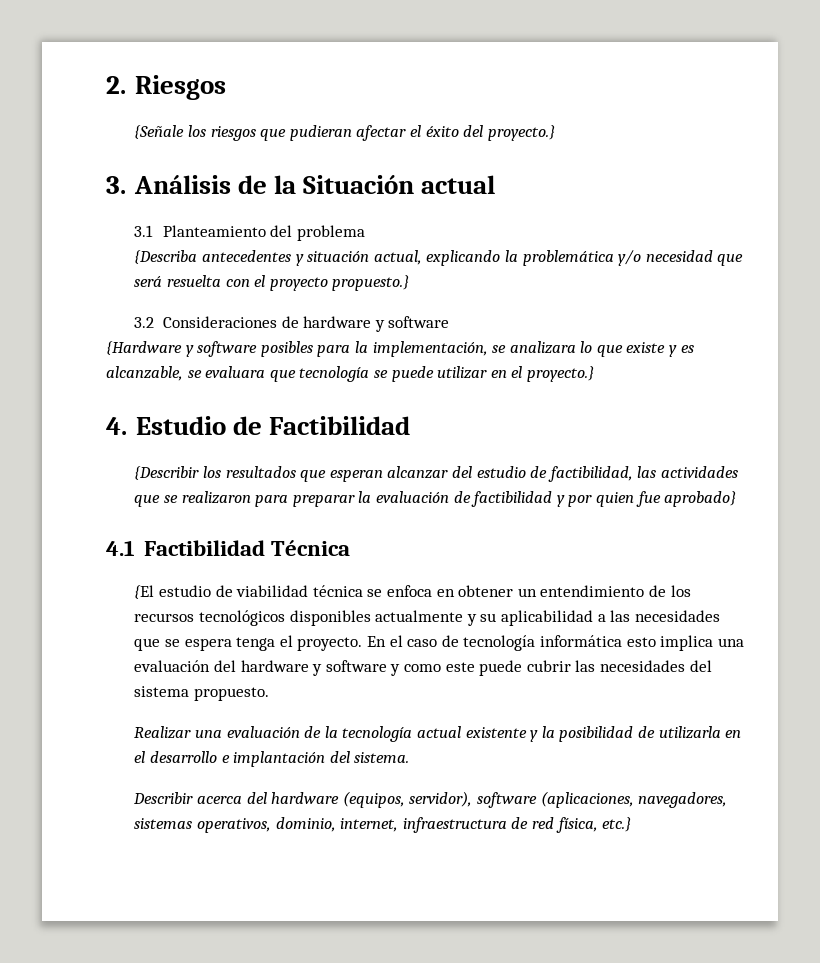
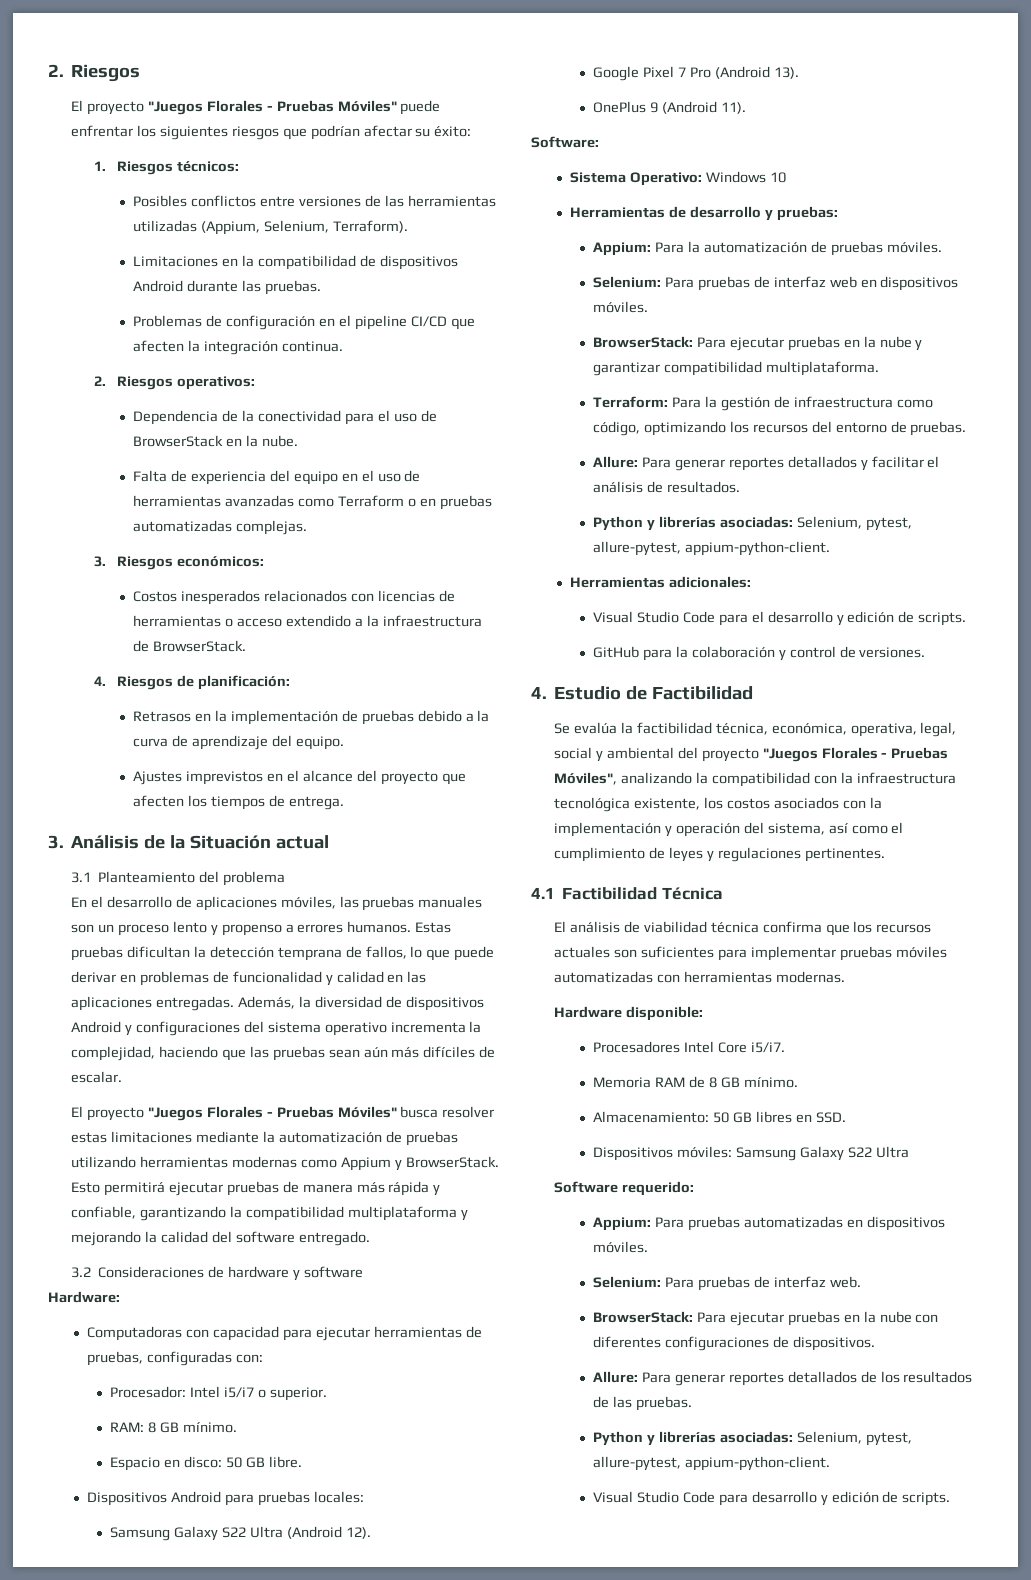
- {Señale los riesgos que pudieran afectar el éxito del proyecto.}
+ El proyecto "Juegos Florales - Pruebas Móviles" puede enfrentar los siguientes riesgos que podrían afectar su éxito:
+ 1. Riesgos técnicos:
+ Posibles conflictos entre versiones de las herramientas utilizadas (Appium, Selenium, Terraform).
+ Limitaciones en la compatibilidad de dispositivos Android durante las pruebas.
+ Problemas de configuración en el pipeline CI/CD que afecten la integración continua.
+ 2. Riesgos operativos:
+ Dependencia de la conectividad para el uso de BrowserStack en la nube.
+ Falta de experiencia del equipo en el uso de herramientas avanzadas como Terraform o en pruebas automatizadas complejas.
+ 3. Riesgos económicos:
+ Costos inesperados relacionados con licencias de herramientas o acceso extendido a la infraestructura de BrowserStack.
+ 4. Riesgos de planificación:
+ Retrasos en la implementación de pruebas debido a la curva de aprendizaje del equipo.
+ Ajustes imprevistos en el alcance del proyecto que afecten los tiempos de entrega.
- {Describa antecedentes y situación actual, explicando la problemática y/o necesidad que será resuelta con el proyecto propuesto.}
+ En el desarrollo de aplicaciones móviles, las pruebas manuales son un proceso lento y propenso a errores humanos. Estas pruebas dificultan la detección temprana de fallos, lo que puede derivar en problemas de funcionalidad y calidad en las aplicaciones entregadas. Además, la diversidad de dispositivos Android y configuraciones del sistema operativo incrementa la complejidad, haciendo que las pruebas sean aún más difíciles de escalar.
+ El proyecto "Juegos Florales - Pruebas Móviles" busca resolver estas limitaciones mediante la automatización de pruebas utilizando herramientas modernas como Appium y BrowserStack. Esto permitirá ejecutar pruebas de manera más rápida y confiable, garantizando la compatibilidad multiplataforma y mejorando la calidad del software entregado.
- {Hardware y software posibles para la implementación, se analizara lo que existe y es alcanzable, se evaluara que tecnología se puede utilizar en el proyecto.}
+ Hardware:
+ Computadoras con capacidad para ejecutar herramientas de pruebas, configuradas con:
+ Procesador: Intel i5/i7 o superior.
+ RAM: 8 GB mínimo.
+ Espacio en disco: 50 GB libre.
+ Dispositivos Android para pruebas locales:
+ Samsung Galaxy S22 Ultra (Android 12).
+ Google Pixel 7 Pro (Android 13).
+ OnePlus 9 (Android 11).
+ Software:
+ Sistema Operativo: Windows 10
+ Herramientas de desarrollo y pruebas:
+ Appium: Para la automatización de pruebas móviles.
+ Selenium: Para pruebas de interfaz web en dispositivos móviles.
+ BrowserStack: Para ejecutar pruebas en la nube y garantizar compatibilidad multiplataforma.
+ Terraform: Para la gestión de infraestructura como código, optimizando los recursos del entorno de pruebas.
+ Allure: Para generar reportes detallados y facilitar el análisis de resultados.
+ Python y librerías asociadas: Selenium, pytest, allure-pytest, appium-python-client.
+ Herramientas adicionales:
+ Visual Studio Code para el desarrollo y edición de scripts.
+ GitHub para la colaboración y control de versiones.
  4. Estudio de Factibilidad
- {Describir los resultados que esperan alcanzar del estudio de factibilidad, las actividades que se realizaron para preparar la evaluación de factibilidad y por quien fue aprobado}
+ Se evalúa la factibilidad técnica, económica, operativa, legal, social y ambiental del proyecto "Juegos Florales - Pruebas Móviles", analizando la compatibilidad con la infraestructura tecnológica existente, los costos asociados con la implementación y operación del sistema, así como el cumplimiento de leyes y regulaciones pertinentes.
- {El estudio de viabilidad técnica se enfoca en obtener un entendimiento de los recursos tecnológicos disponibles actualmente y su aplicabilidad a las necesidades que se espera tenga el proyecto. En el caso de tecnología informática esto implica una evaluación del hardware y software y como este puede cubrir las necesidades del sistema propuesto.
- Realizar una evaluación de la tecnología actual existente y la posibilidad de utilizarla en el desarrollo e implantación del sistema.
- Describir acerca del hardware (equipos, servidor), software (aplicaciones, navegadores, sistemas operativos, dominio, internet, infraestructura de red física, etc.}
+ El análisis de viabilidad técnica confirma que los recursos actuales son suficientes para implementar pruebas móviles automatizadas con herramientas modernas.
+ Hardware disponible:
+ Procesadores Intel Core i5/i7.
+ Memoria RAM de 8 GB mínimo.
+ Almacenamiento: 50 GB libres en SSD.
+ Dispositivos móviles: Samsung Galaxy S22 Ultra
+ Software requerido:
+ Appium: Para pruebas automatizadas en dispositivos móviles.
+ Selenium: Para pruebas de interfaz web.
+ BrowserStack: Para ejecutar pruebas en la nube con diferentes configuraciones de dispositivos.
+ Allure: Para generar reportes detallados de los resultados de las pruebas.
+ Python y librerías asociadas: Selenium, pytest, allure-pytest, appium-python-client.
+ Visual Studio Code para desarrollo y edición de scripts.

